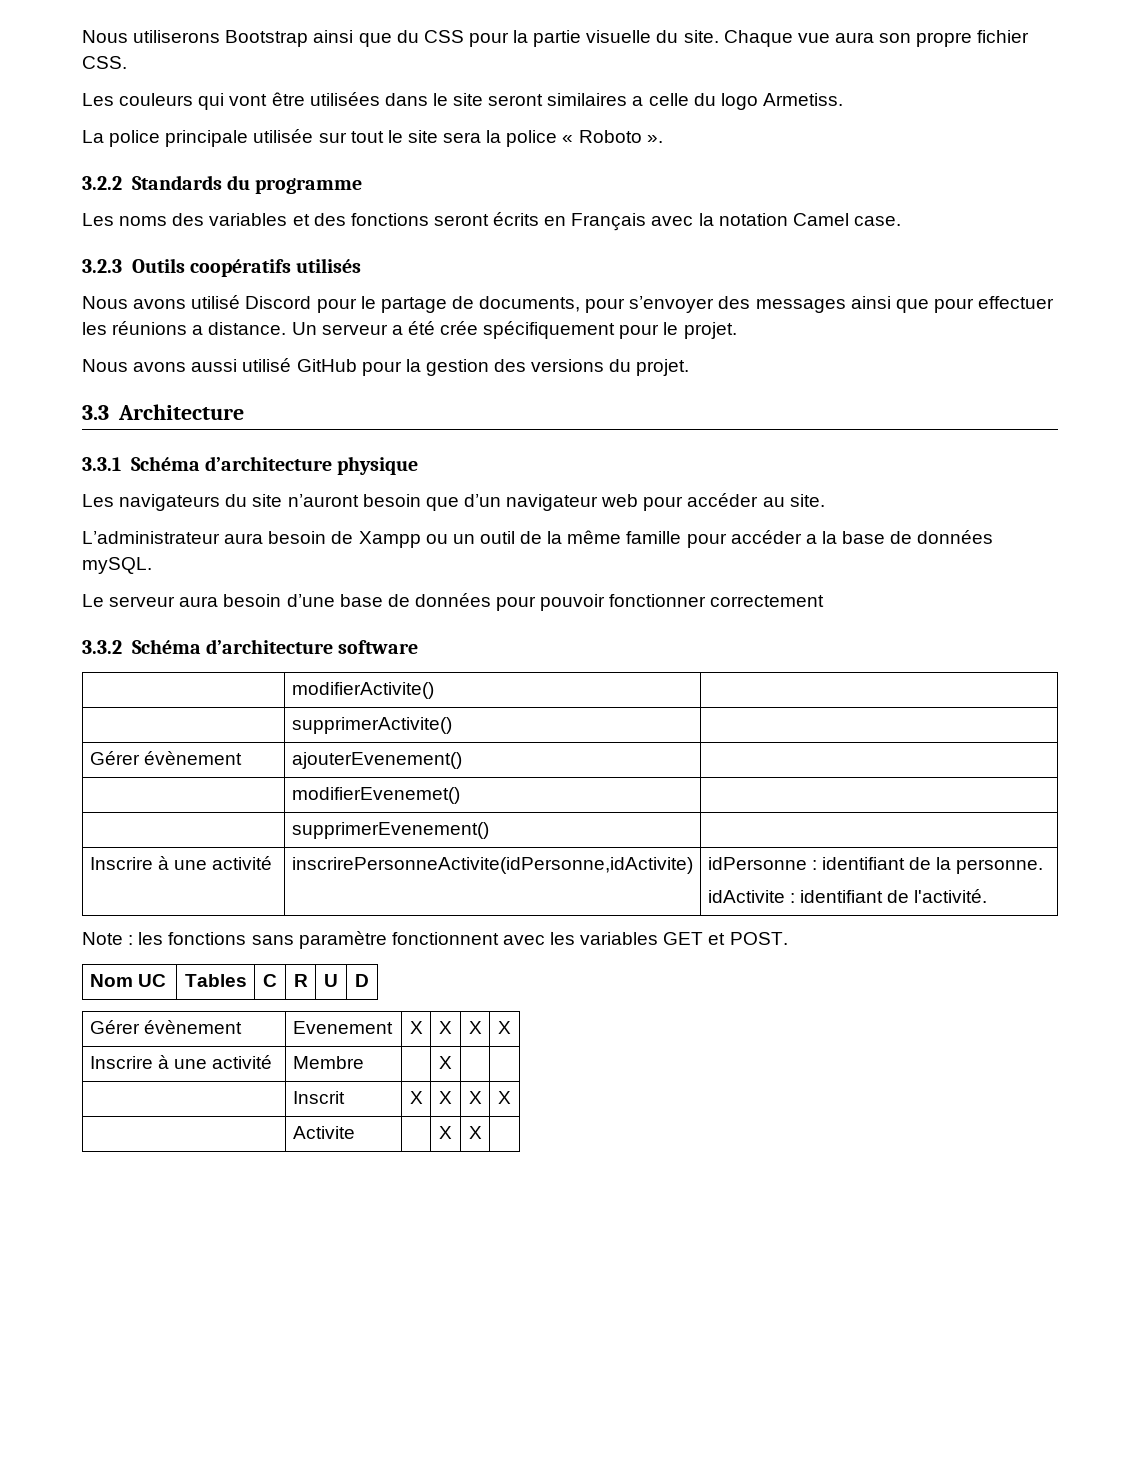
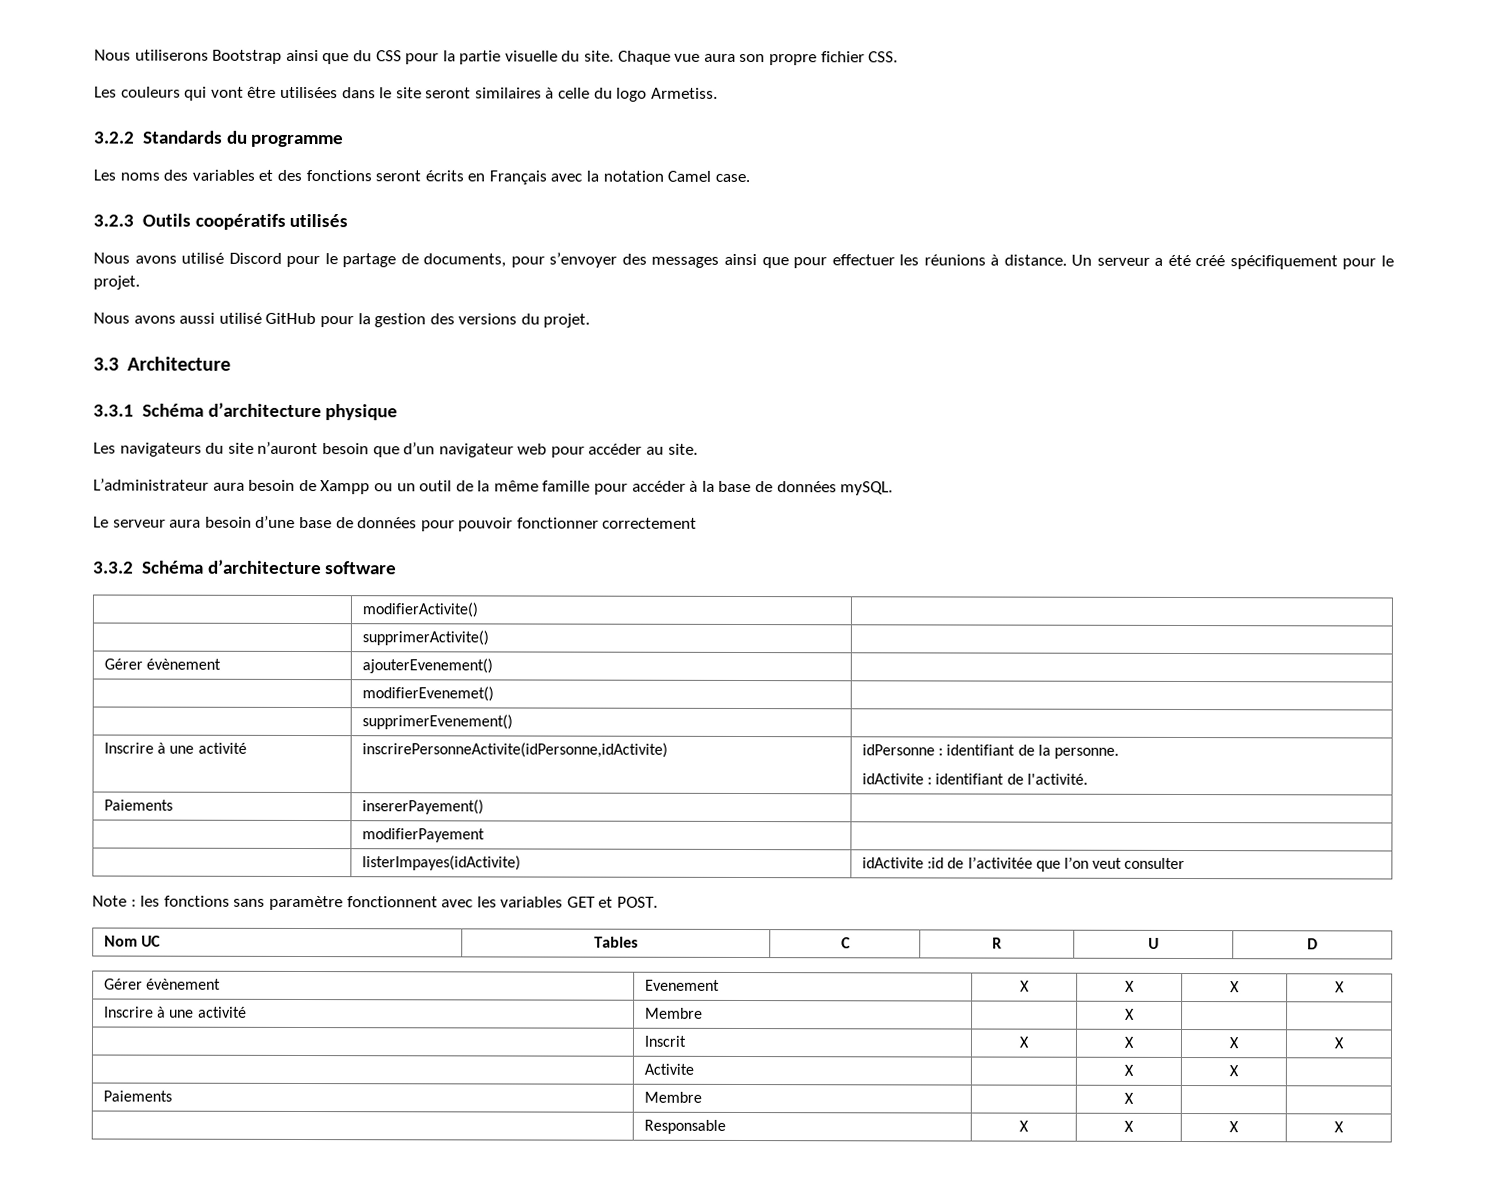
- Les couleurs qui vont être utilisées dans le site seront similaires a celle du logo Armetiss.
+ Les couleurs qui vont être utilisées dans le site seront similaires à celle du logo Armetiss.
- La police principale utilisée sur tout le site sera la police « Roboto ».
- Nous avons utilisé Discord pour le partage de documents, pour s’envoyer des messages ainsi que pour effectuer les réunions a distance.
+ Nous avons utilisé Discord pour le partage de documents, pour s’envoyer des messages ainsi que pour effectuer les réunions à distance.
- Un serveur a été crée spécifiquement pour le projet.
+ Un serveur a été créé spécifiquement pour le projet.
- L’administrateur aura besoin de Xampp ou un outil de la même famille pour accéder a la base de données mySQL.
+ L’administrateur aura besoin de Xampp ou un outil de la même famille pour accéder à la base de données mySQL.
+ Paiements | insererPayement() |
+ | modifierPayement |
+ | listerImpayes(idActivite) | idActivite :id de l’activitée que l’on veut consulter
+ Paiements | Membre | | X | |
+ | Responsable | X | X | X | X

